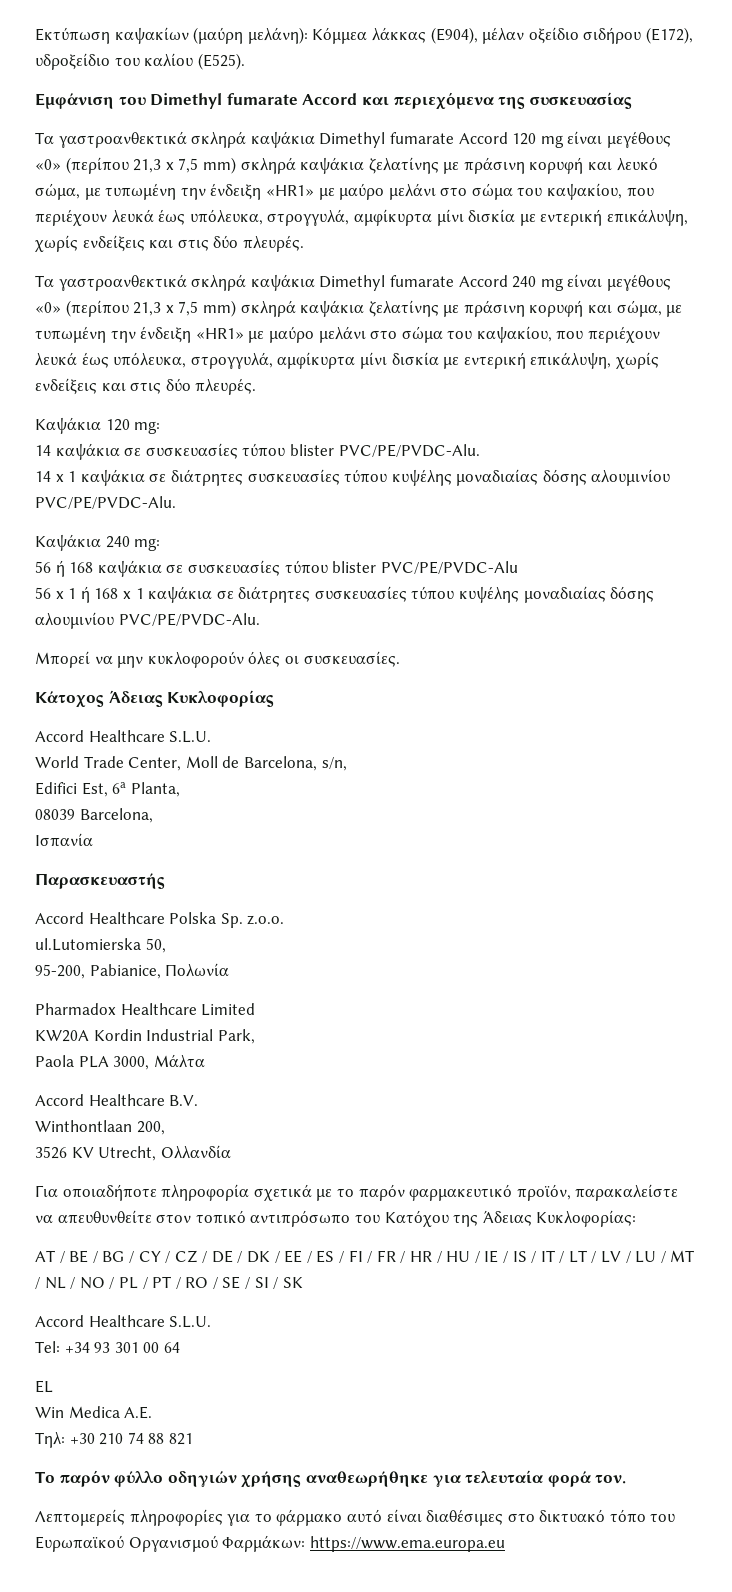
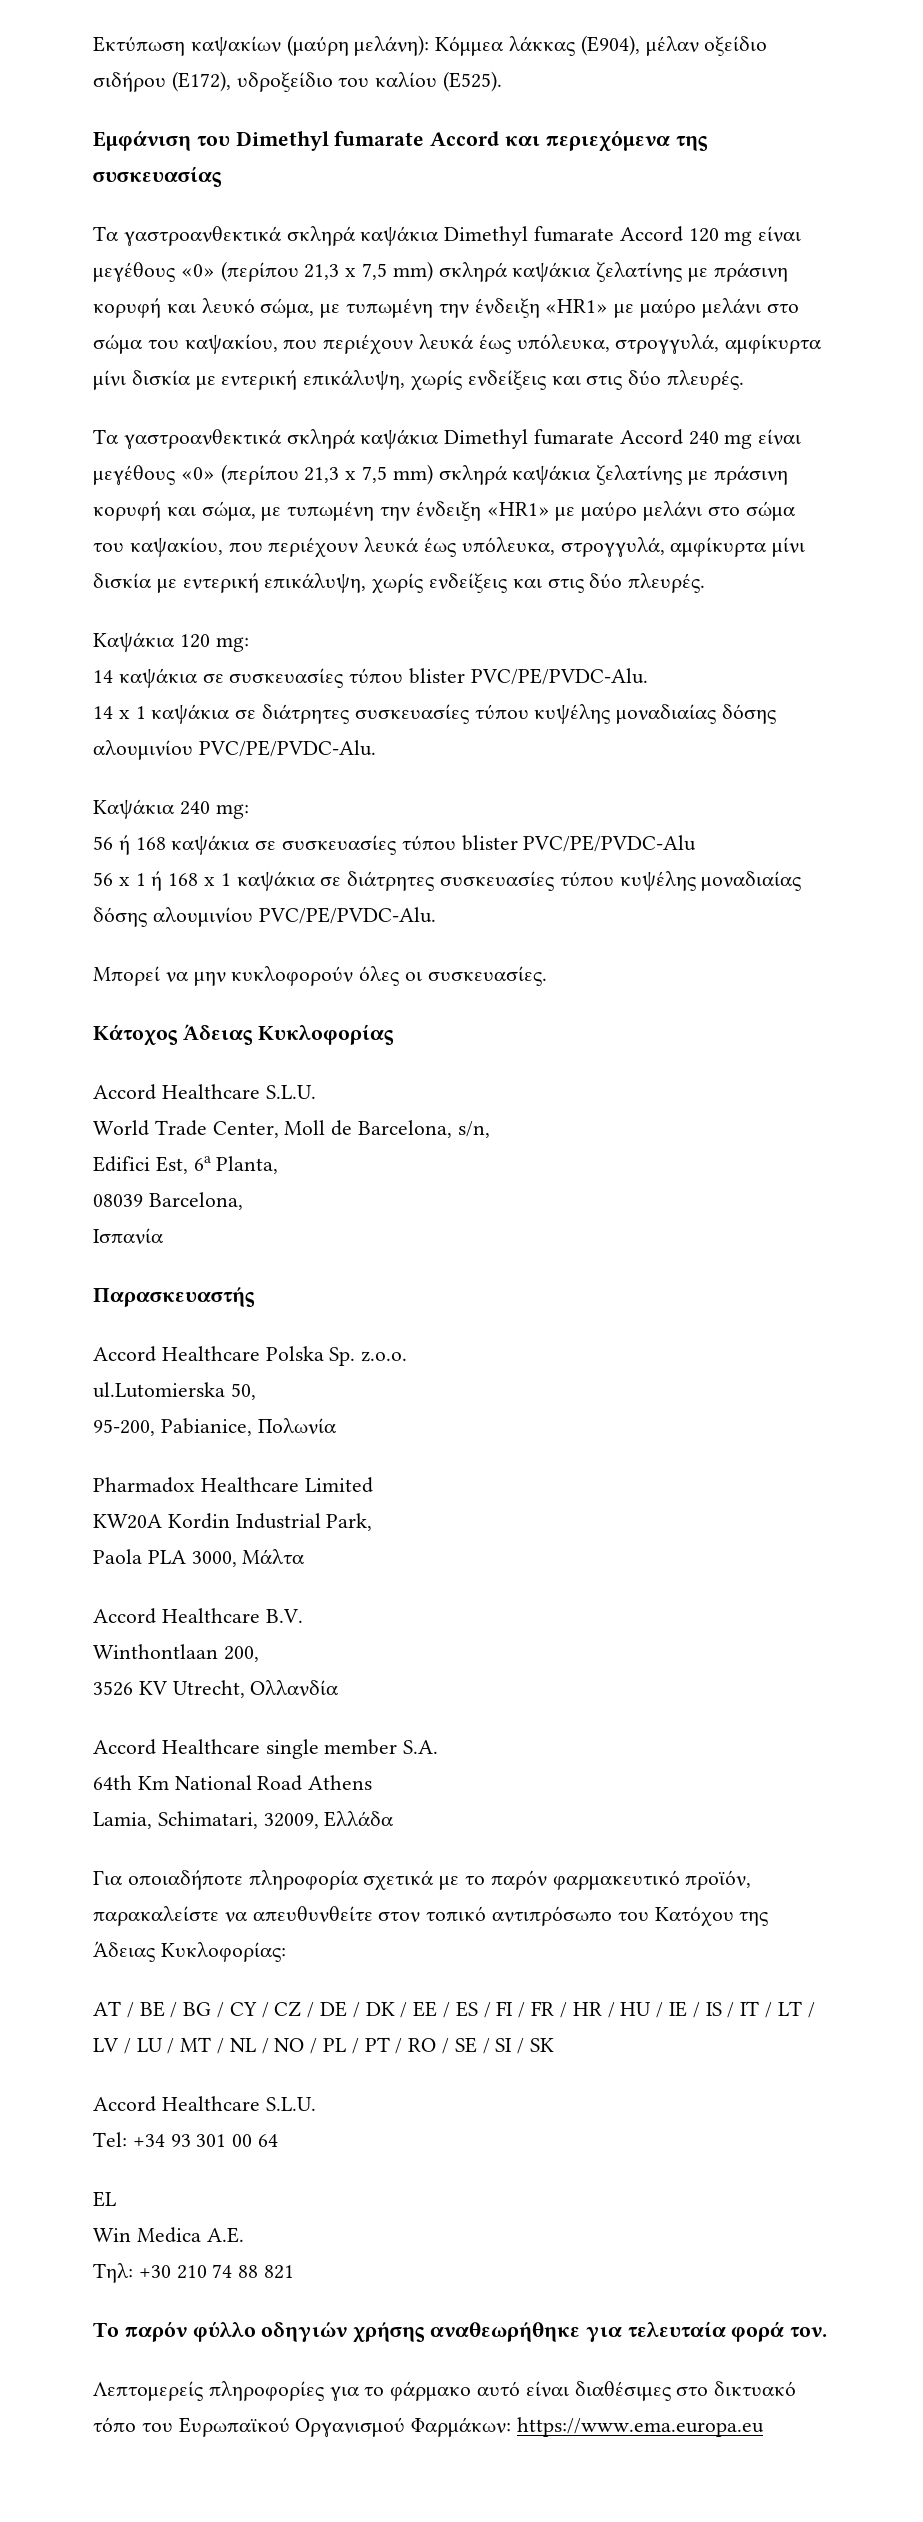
+ Accord Healthcare single member S.A.
+ 64th Km National Road Athens
+ Lamia, Schimatari, 32009, Ελλάδα

